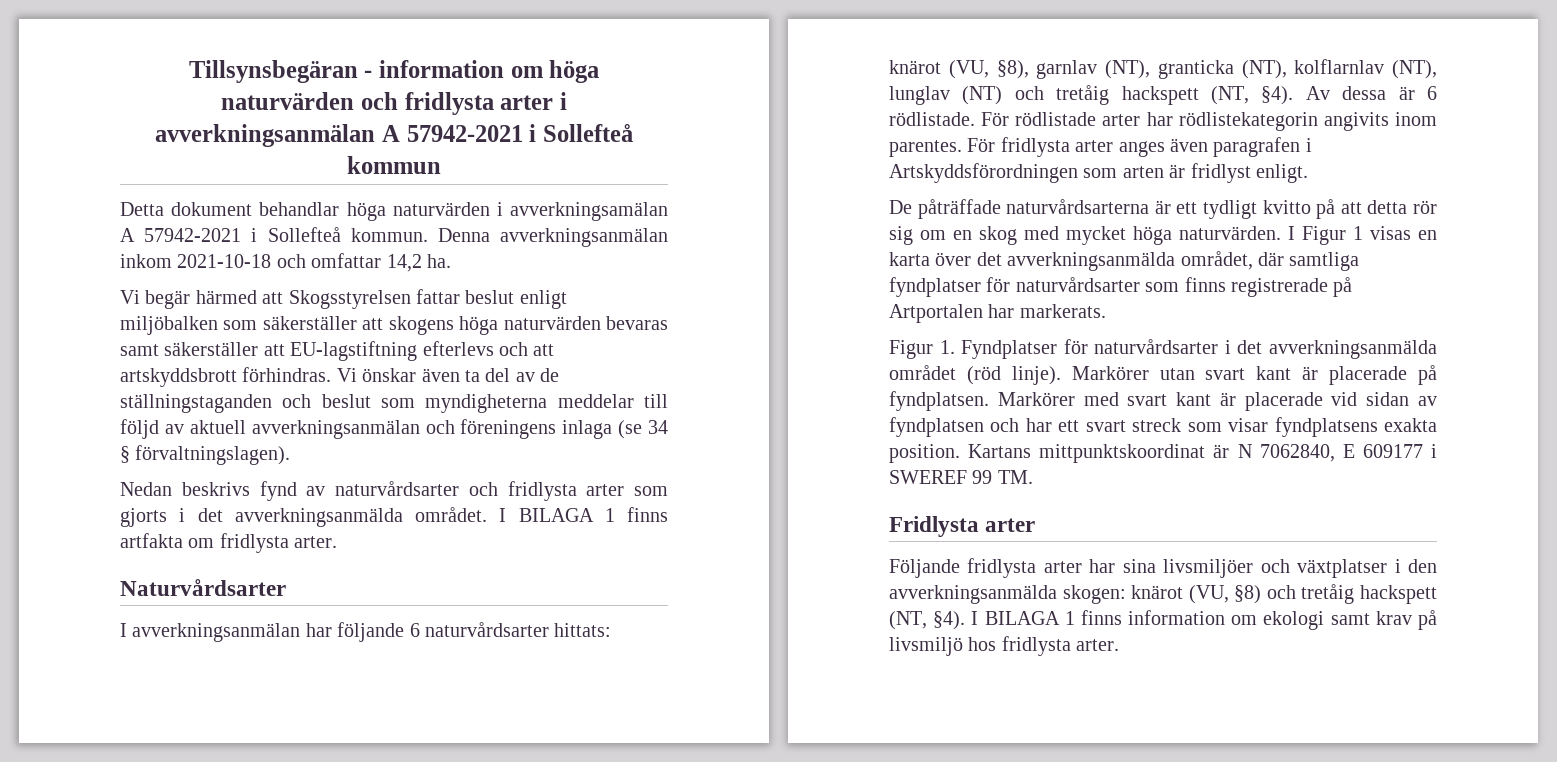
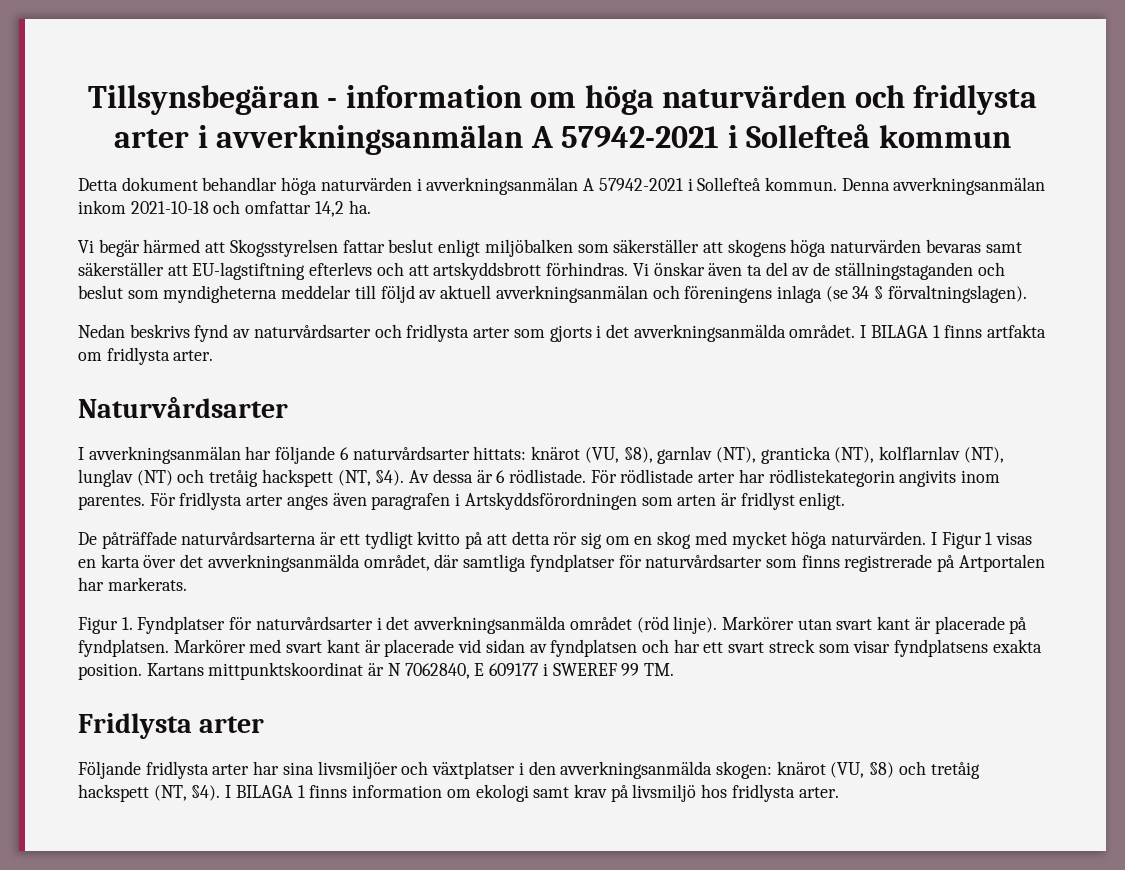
- Detta dokument behandlar höga naturvärden i avverkningsamälan A 57942-2021 i Sollefteå kommun.
+ Detta dokument behandlar höga naturvärden i avverkningsanmälan A 57942-2021 i Sollefteå kommun.

